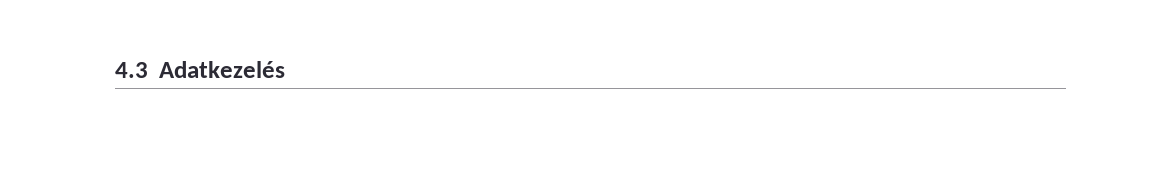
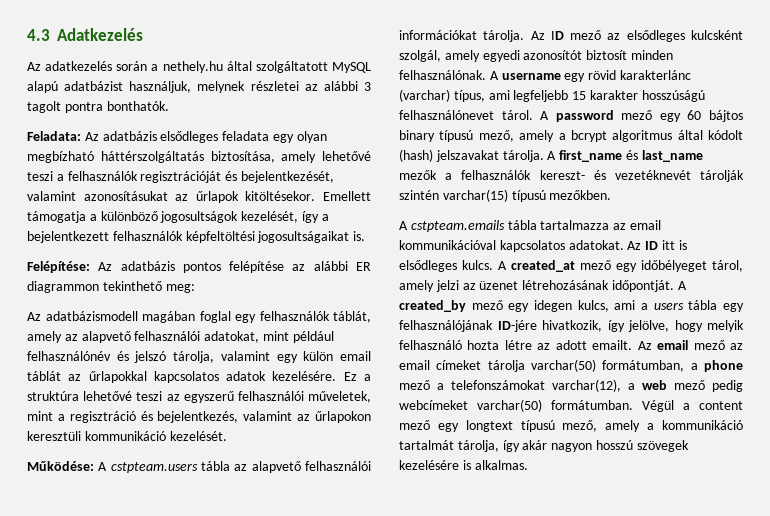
+ Az adatkezelés során a nethely.hu által szolgáltatott MySQL alapú adatbázist használjuk, melynek részletei az alábbi 3 tagolt pontra bonthatók.
+ Feladata: Az adatbázis elsődleges feladata egy olyan megbízható háttérszolgáltatás biztosítása, amely lehetővé teszi a felhasználók regisztrációját és bejelentkezését, valamint azonosításukat az űrlapok kitöltésekor. Emellett támogatja a különböző jogosultságok kezelését, így a bejelentkezett felhasználók képfeltöltési jogosultságaikat is.
+ Felépítése: Az adatbázis pontos felépítése az alábbi ER diagrammon tekinthető meg:
+ Az adatbázismodell magában foglal egy felhasználók táblát, amely az alapvető felhasználói adatokat, mint például felhasználónév és jelszó tárolja, valamint egy külön email táblát az űrlapokkal kapcsolatos adatok kezelésére. Ez a struktúra lehetővé teszi az egyszerű felhasználói műveletek, mint a regisztráció és bejelentkezés, valamint az űrlapokon keresztüli kommunikáció kezelését.
+ Működése: A cstpteam.users tábla az alapvető felhasználói információkat tárolja. Az ID mező az elsődleges kulcsként szolgál, amely egyedi azonosítót biztosít minden felhasználónak. A username egy rövid karakterlánc (varchar) típus, ami legfeljebb 15 karakter hosszúságú felhasználónevet tárol. A password mező egy 60 bájtos binary típusú mező, amely a bcrypt algoritmus által kódolt (hash) jelszavakat tárolja. A first_name és last_name mezők a felhasználók kereszt- és vezetéknevét tárolják szintén varchar(15) típusú mezőkben.
+ A cstpteam.emails tábla tartalmazza az email kommunikációval kapcsolatos adatokat. Az ID itt is elsődleges kulcs. A created_at mező egy időbélyeget tárol, amely jelzi az üzenet létrehozásának időpontját. A created_by mező egy idegen kulcs, ami a users tábla egy felhasználójának ID-jére hivatkozik, így jelölve, hogy melyik felhasználó hozta létre az adott emailt. Az email mező az email címeket tárolja varchar(50) formátumban, a phone mező a telefonszámokat varchar(12), a web mező pedig webcímeket varchar(50) formátumban. Végül a content mező egy longtext típusú mező, amely a kommunikáció tartalmát tárolja, így akár nagyon hosszú szövegek kezelésére is alkalmas.

